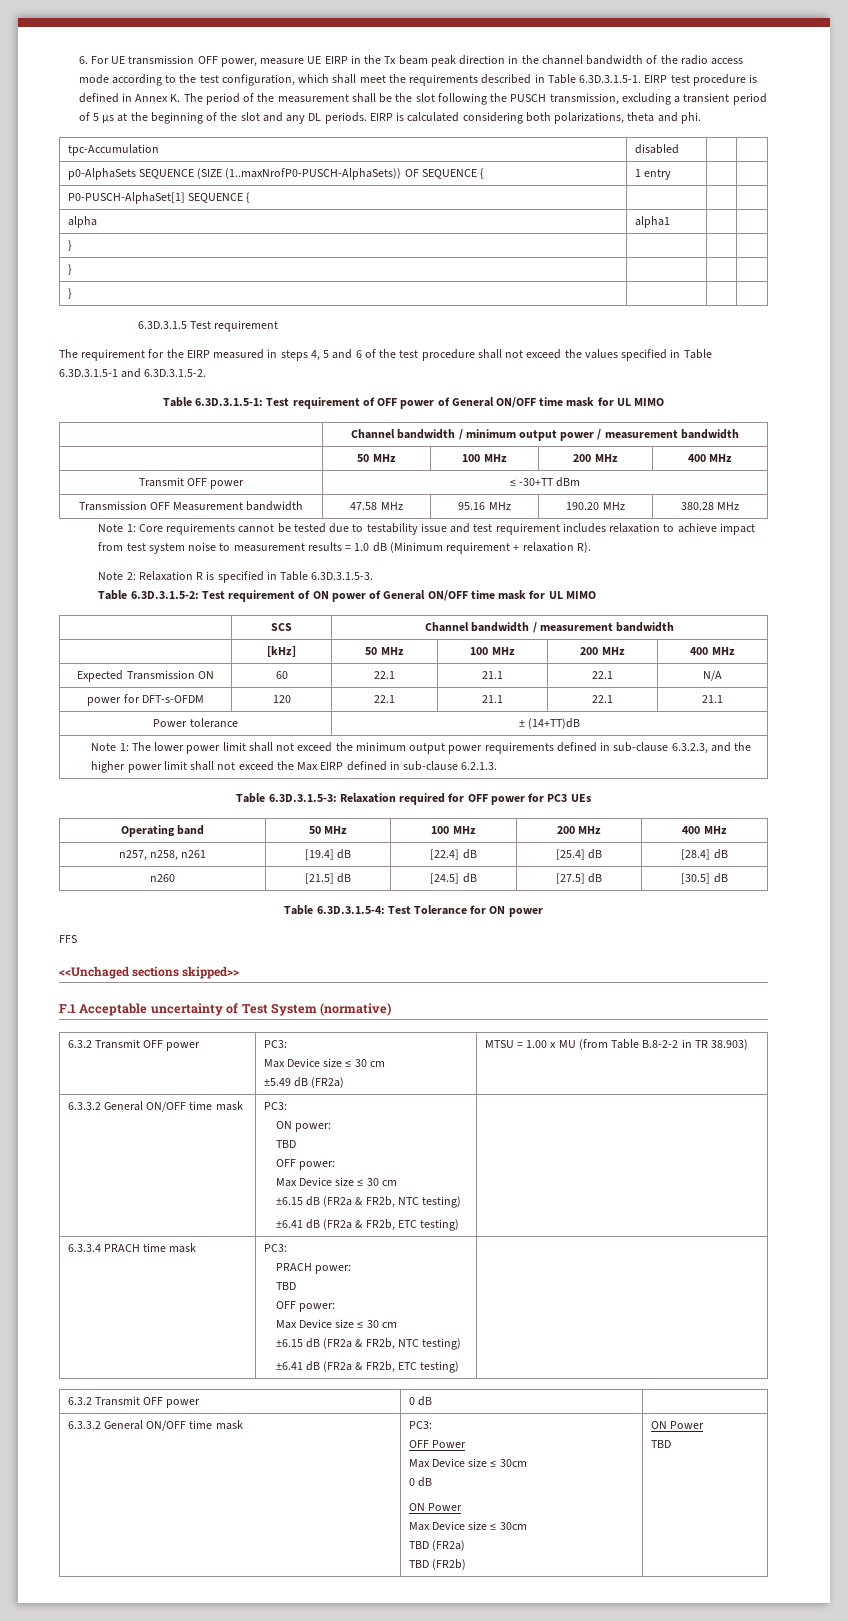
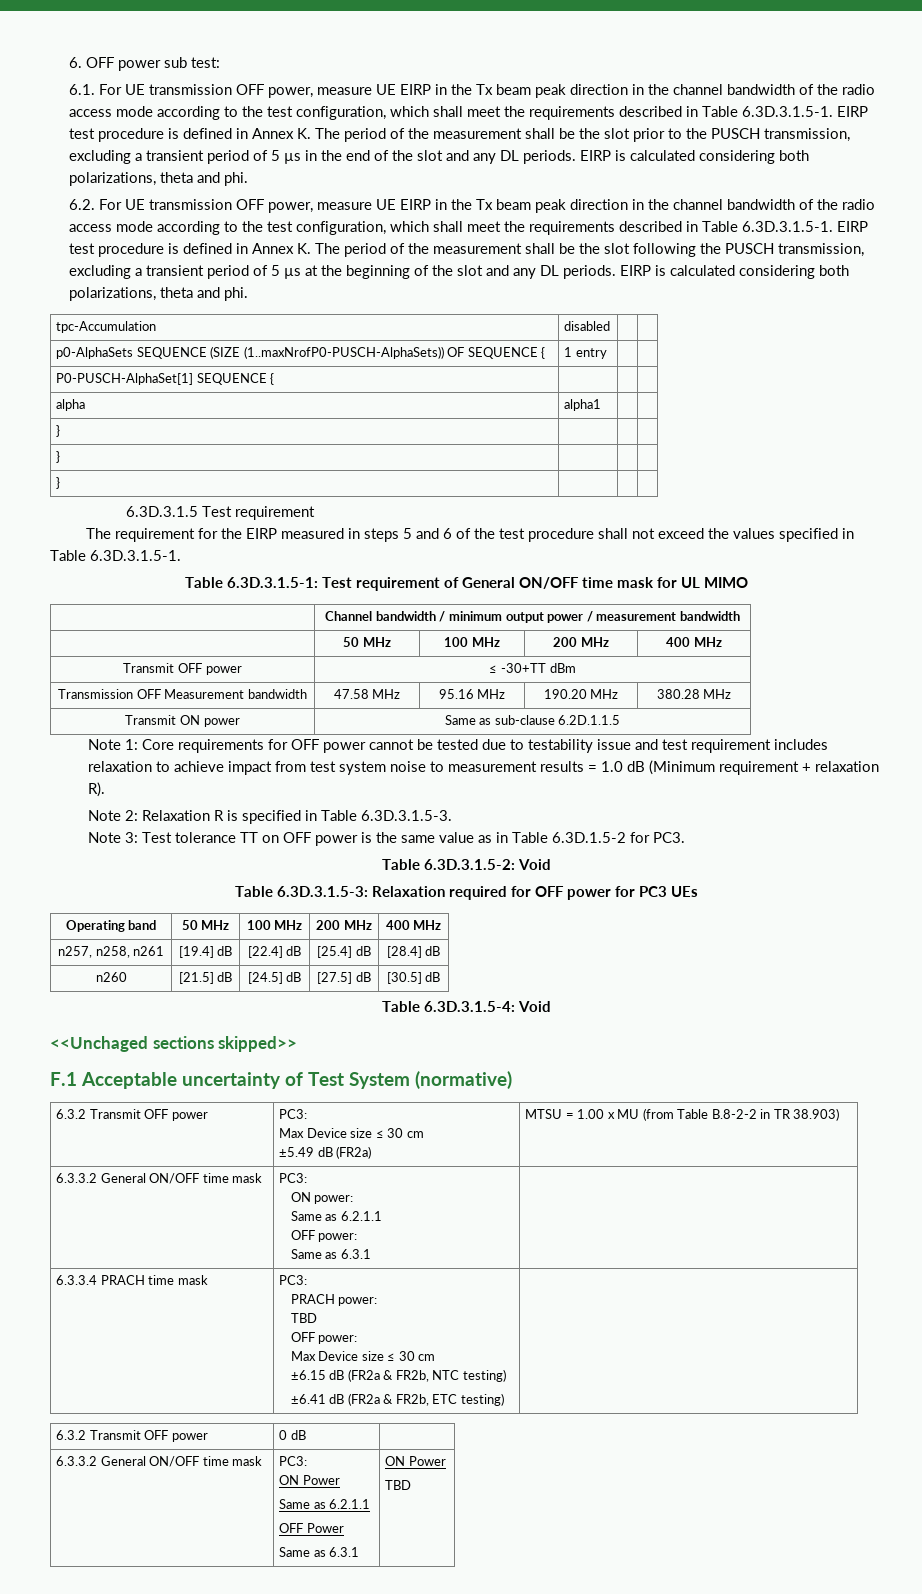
- 6. For UE transmission OFF power, measure UE EIRP in the Tx beam peak direction in the channel bandwidth of the radio access mode according to the test configuration, which shall meet the requirements described in Table 6.3D.3.1.5-1. EIRP test procedure is defined in Annex K. The period of the measurement shall be the slot following the PUSCH transmission, excluding a transient period of 5 µs at the beginning of the slot and any DL periods.
+ 6. OFF power sub test:
+ 6.1. For UE transmission OFF power, measure UE EIRP in the Tx beam peak direction in the channel bandwidth of the radio access mode according to the test configuration, which shall meet the requirements described in Table 6.3D.3.1.5-1. EIRP test procedure is defined in Annex K. The period of the measurement shall be the slot prior to the PUSCH transmission, excluding a transient period of 5 µs in the end of the slot and any DL periods. EIRP is calculated considering both polarizations, theta and phi.
+ 6.2. For UE transmission OFF power, measure UE EIRP in the Tx beam peak direction in the channel bandwidth of the radio access mode according to the test configuration, which shall meet the requirements described in Table 6.3D.3.1.5-1. EIRP test procedure is defined in Annex K. The period of the measurement shall be the slot following the PUSCH transmission, excluding a transient period of 5 µs at the beginning of the slot and any DL periods.
- The requirement for the EIRP measured in steps 4, 5 and 6 of the test procedure shall not exceed the values specified in Table 6.3D.3.1.5-1 and 6.3D.3.1.5-2.
+ The requirement for the EIRP measured in steps 5 and 6 of the test procedure shall not exceed the values specified in Table 6.3D.3.1.5-1.
- Table 6.3D.3.1.5-1: Test requirement of OFF power of General ON/OFF time mask for UL MIMO
+ Table 6.3D.3.1.5-1: Test requirement of General ON/OFF time mask for UL MIMO
+ Transmit ON power | Same as sub-clause 6.2D.1.1.5
- Note 1: Core requirements cannot be tested due to testability issue and test requirement includes relaxation to achieve impact from test system noise to measurement results = 1.0 dB (Minimum requirement + relaxation R).
+ Note 1: Core requirements for OFF power cannot be tested due to testability issue and test requirement includes relaxation to achieve impact from test system noise to measurement results = 1.0 dB (Minimum requirement + relaxation R).
- Table 6.3D.3.1.5-2: Test requirement of ON power of General ON/OFF time mask for UL MIMO
- | SCS | Channel bandwidth / measurement bandwidth
- | [kHz] | 50 MHz | 100 MHz | 200 MHz | 400 MHz
- Expected Transmission ON | 60 | 22.1 | 21.1 | 22.1 | N/A
- power for DFT-s-OFDM | 120 | 22.1 | 21.1 | 22.1 | 21.1
- Power tolerance | ± (14+TT)dB
- Note 1: The lower power limit shall not exceed the minimum output power requirements defined in sub-clause 6.3.2.3, and the higher power limit shall not exceed the Max EIRP defined in sub-clause 6.2.1.3.
+ Note 3: Test tolerance TT on OFF power is the same value as in Table 6.3D.1.5-2 for PC3.
+ Table 6.3D.3.1.5-2: Void
- Table 6.3D.3.1.5-4: Test Tolerance for ON power
- FFS
+ Table 6.3D.3.1.5-4: Void
  6.3.2 Transmit OFF power | PC3:
  Max Device size ≤ 30 cm
  ±5.49 dB (FR2a) | MTSU = 1.00 x MU (from Table B.8-2-2 in TR 38.903)
  6.3.3.2 General ON/OFF time mask | PC3:
  ON power:
- TBD
+ Same as 6.2.1.1
  OFF power:
- Max Device size ≤ 30 cm
- ±6.15 dB (FR2a & FR2b, NTC testing)
- ±6.41 dB (FR2a & FR2b, ETC testing) |
+ Same as 6.3.1 |
  6.3.2 Transmit OFF power | 0 dB |
  6.3.3.2 General ON/OFF time mask | PC3:
+ ON Power
+ Same as 6.2.1.1
  OFF Power
- Max Device size ≤ 30cm
- 0 dB
- ON Power
- Max Device size ≤ 30cm
- TBD (FR2a)
- TBD (FR2b) | ON Power
+ Same as 6.3.1 | ON Power

